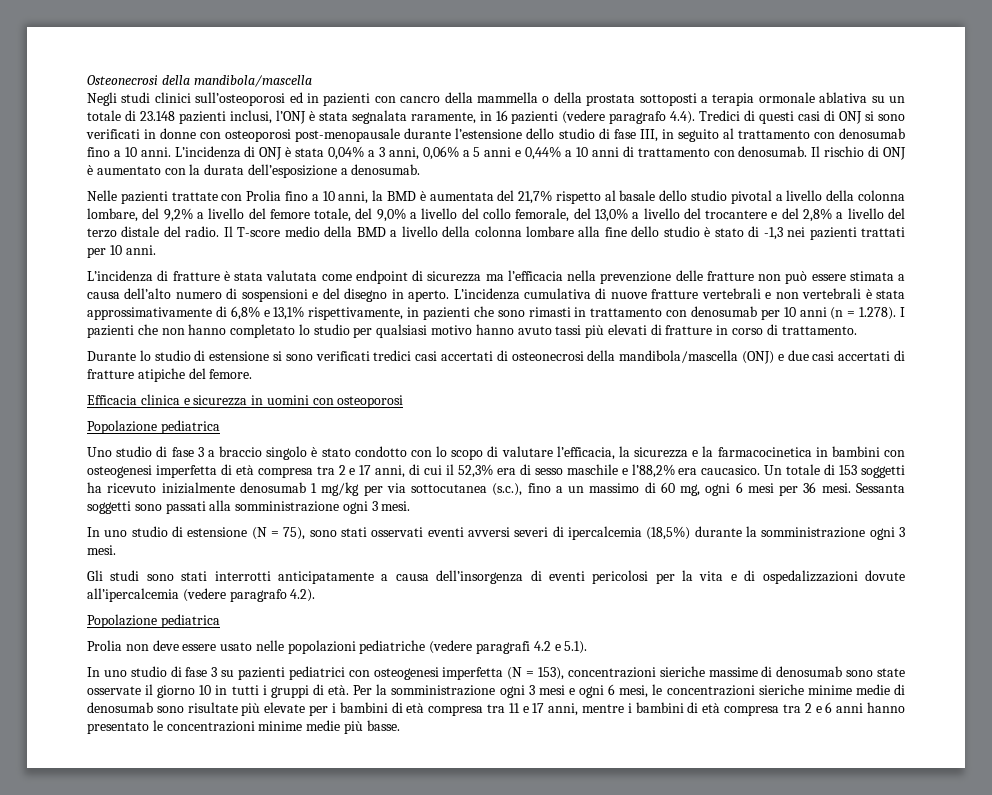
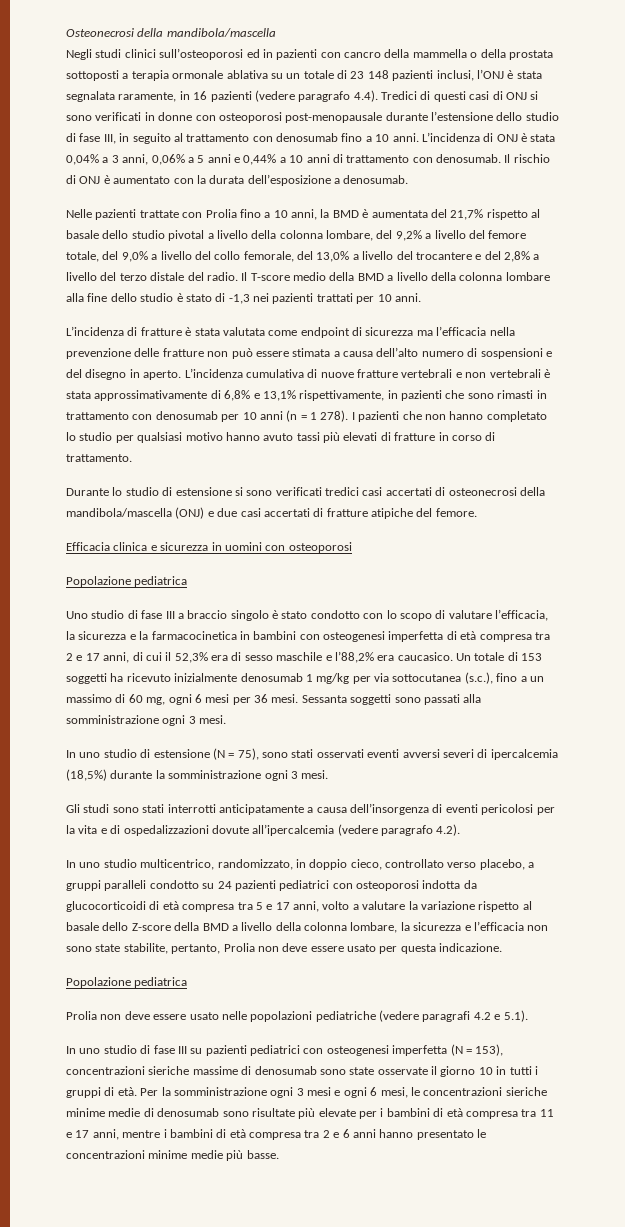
- Negli studi clinici sull’osteoporosi ed in pazienti con cancro della mammella o della prostata sottoposti a terapia ormonale ablativa su un totale di 23.148 pazienti inclusi, l’ONJ è stata segnalata raramente, in 16 pazienti (vedere paragrafo 4.4). Tredici di questi casi di ONJ si sono verificati in donne con osteoporosi post-menopausale durante l’estensione dello studio di fase III, in seguito al trattamento con denosumab fino a 10 anni.
+ Negli studi clinici sull’osteoporosi ed in pazienti con cancro della mammella o della prostata sottoposti a terapia ormonale ablativa su un totale di 23 148 pazienti inclusi, l’ONJ è stata segnalata raramente, in 16 pazienti (vedere paragrafo 4.4). Tredici di questi casi di ONJ si sono verificati in donne con osteoporosi post-menopausale durante l’estensione dello studio di fase III, in seguito al trattamento con denosumab fino a 10 anni.
- L’incidenza cumulativa di nuove fratture vertebrali e non vertebrali è stata approssimativamente di 6,8% e 13,1% rispettivamente, in pazienti che sono rimasti in trattamento con denosumab per 10 anni (n = 1.278). I pazienti che non hanno completato lo studio per qualsiasi motivo hanno avuto tassi più elevati di fratture in corso di trattamento.
+ L’incidenza cumulativa di nuove fratture vertebrali e non vertebrali è stata approssimativamente di 6,8% e 13,1% rispettivamente, in pazienti che sono rimasti in trattamento con denosumab per 10 anni (n = 1 278). I pazienti che non hanno completato lo studio per qualsiasi motivo hanno avuto tassi più elevati di fratture in corso di trattamento.
- Uno studio di fase 3 a braccio singolo è stato condotto con lo scopo di valutare l’efficacia, la sicurezza e la farmacocinetica in bambini con osteogenesi imperfetta di età compresa tra 2 e 17 anni, di cui il 52,3% era di sesso maschile e l’88,2% era caucasico.
+ Uno studio di fase III a braccio singolo è stato condotto con lo scopo di valutare l’efficacia, la sicurezza e la farmacocinetica in bambini con osteogenesi imperfetta di età compresa tra 2 e 17 anni, di cui il 52,3% era di sesso maschile e l’88,2% era caucasico.
+ In uno studio multicentrico, randomizzato, in doppio cieco, controllato verso placebo, a gruppi paralleli condotto su 24 pazienti pediatrici con osteoporosi indotta da glucocorticoidi di età compresa tra 5 e 17 anni, volto a valutare la variazione rispetto al basale dello Z-score della BMD a livello della colonna lombare, la sicurezza e l’efficacia non sono state stabilite, pertanto, Prolia non deve essere usato per questa indicazione.
- In uno studio di fase 3 su pazienti pediatrici con osteogenesi imperfetta (N = 153), concentrazioni sieriche massime di denosumab sono state osservate il giorno 10 in tutti i gruppi di età.
+ In uno studio di fase III su pazienti pediatrici con osteogenesi imperfetta (N = 153), concentrazioni sieriche massime di denosumab sono state osservate il giorno 10 in tutti i gruppi di età.

